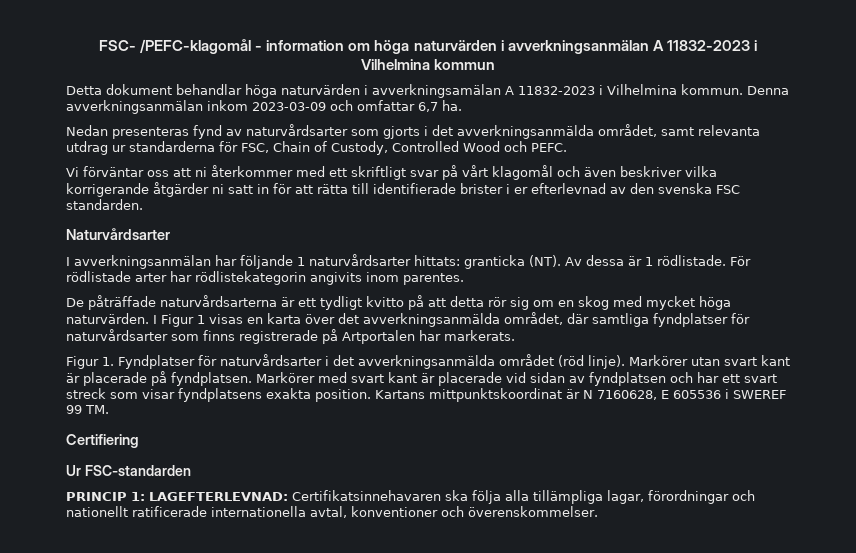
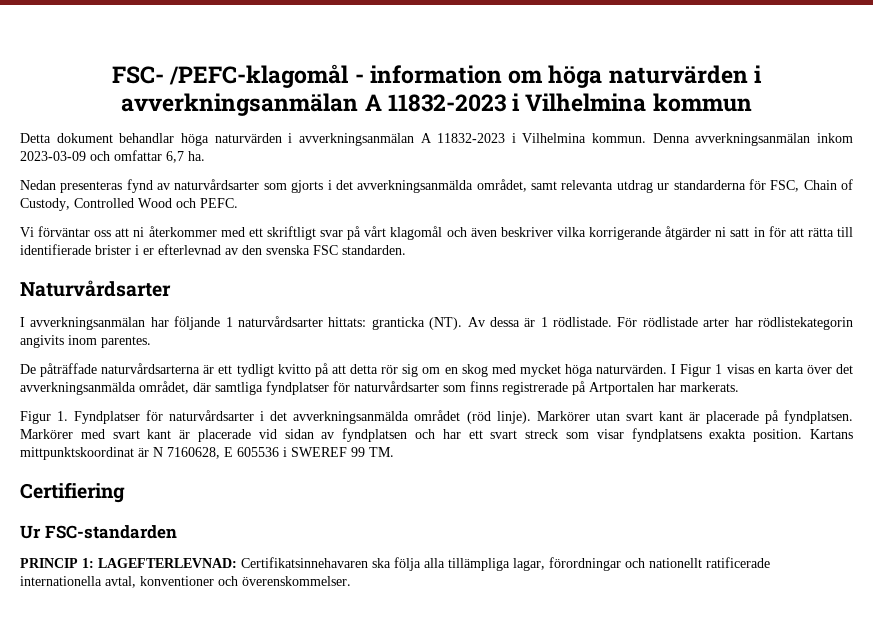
- Detta dokument behandlar höga naturvärden i avverkningsamälan A 11832-2023 i Vilhelmina kommun.
+ Detta dokument behandlar höga naturvärden i avverkningsanmälan A 11832-2023 i Vilhelmina kommun.

